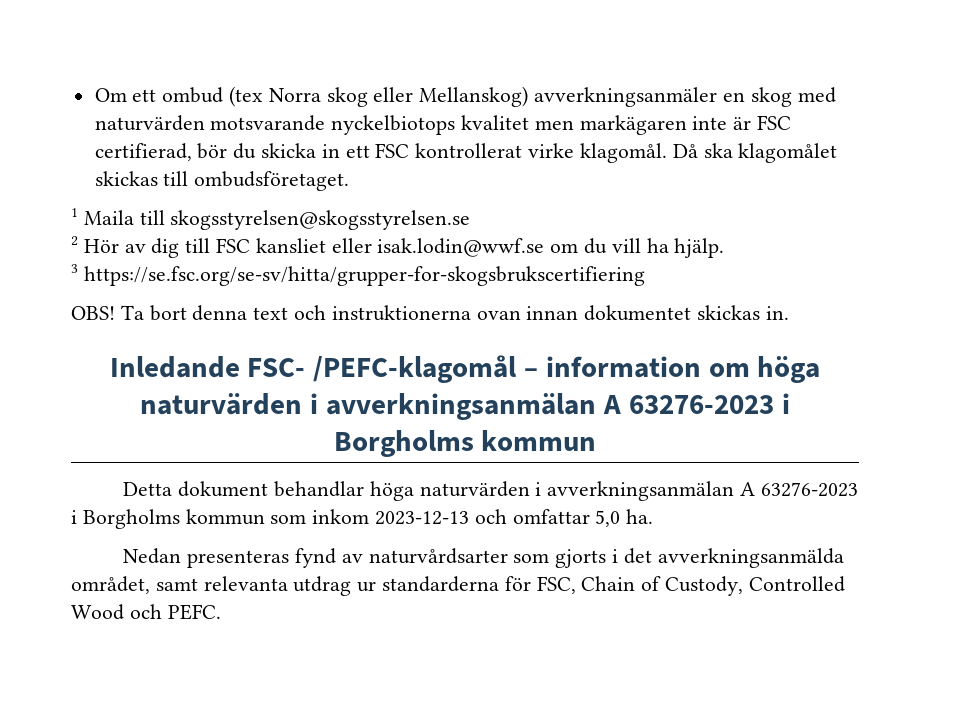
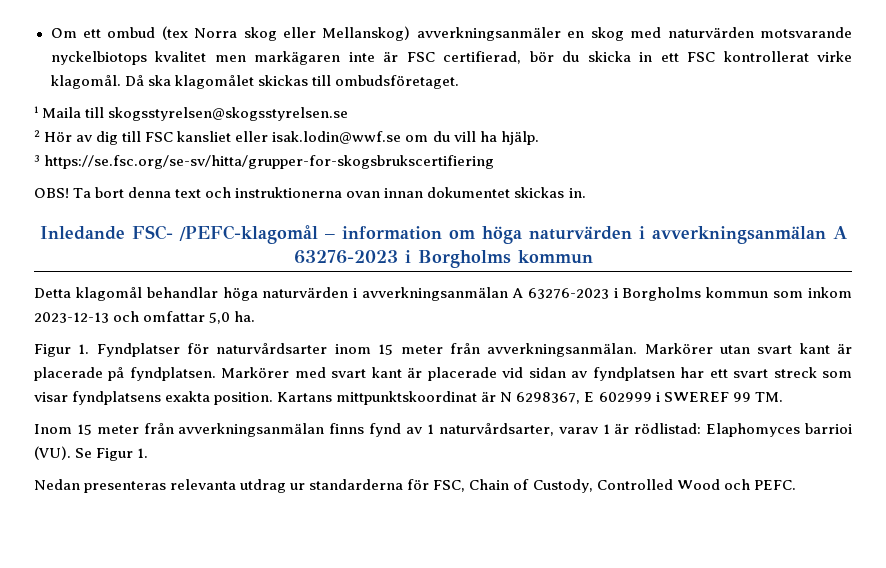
- Detta dokument behandlar höga naturvärden i avverkningsanmälan A 63276-2023 i Borgholms kommun som inkom 2023-12-13 och omfattar 5,0 ha.
+ Detta klagomål behandlar höga naturvärden i avverkningsanmälan A 63276-2023 i Borgholms kommun som inkom 2023-12-13 och omfattar 5,0 ha.
- Nedan presenteras fynd av naturvårdsarter som gjorts i det avverkningsanmälda området, samt relevanta utdrag ur standarderna för FSC, Chain of Custody, Controlled Wood och PEFC.
+ Figur 1. Fyndplatser för naturvårdsarter inom 15 meter från avverkningsanmälan. Markörer utan svart kant är placerade på fyndplatsen. Markörer med svart kant är placerade vid sidan av fyndplatsen har ett svart streck som visar fyndplatsens exakta position. Kartans mittpunktskoordinat är N 6298367, E 602999 i SWEREF 99 TM.
+ Inom 15 meter från avverkningsanmälan finns fynd av 1 naturvårdsarter, varav 1 är rödlistad: Elaphomyces barrioi (VU). Se Figur 1.
+ Nedan presenteras relevanta utdrag ur standarderna för FSC, Chain of Custody, Controlled Wood och PEFC.

